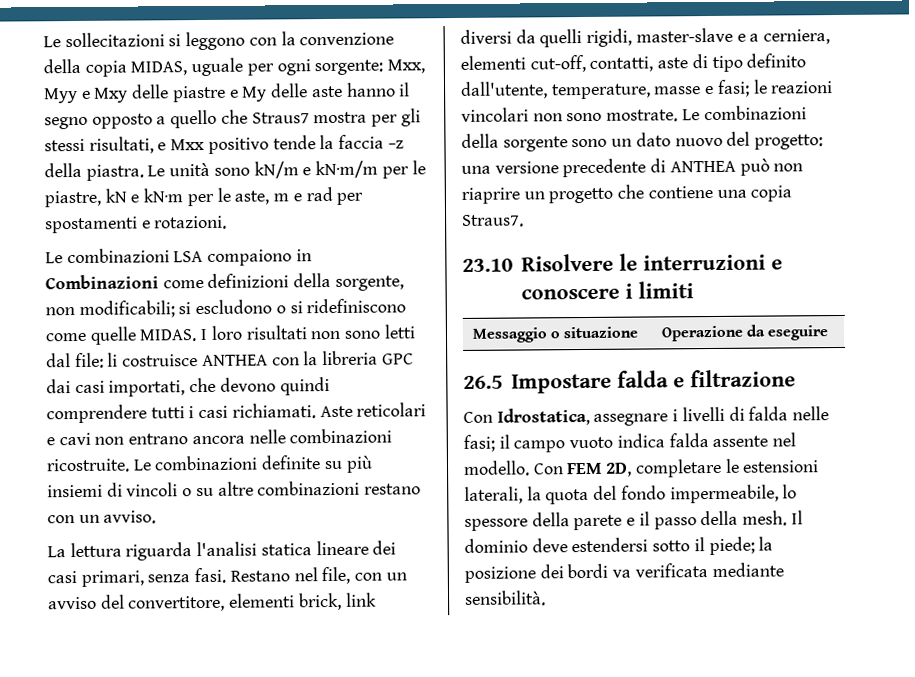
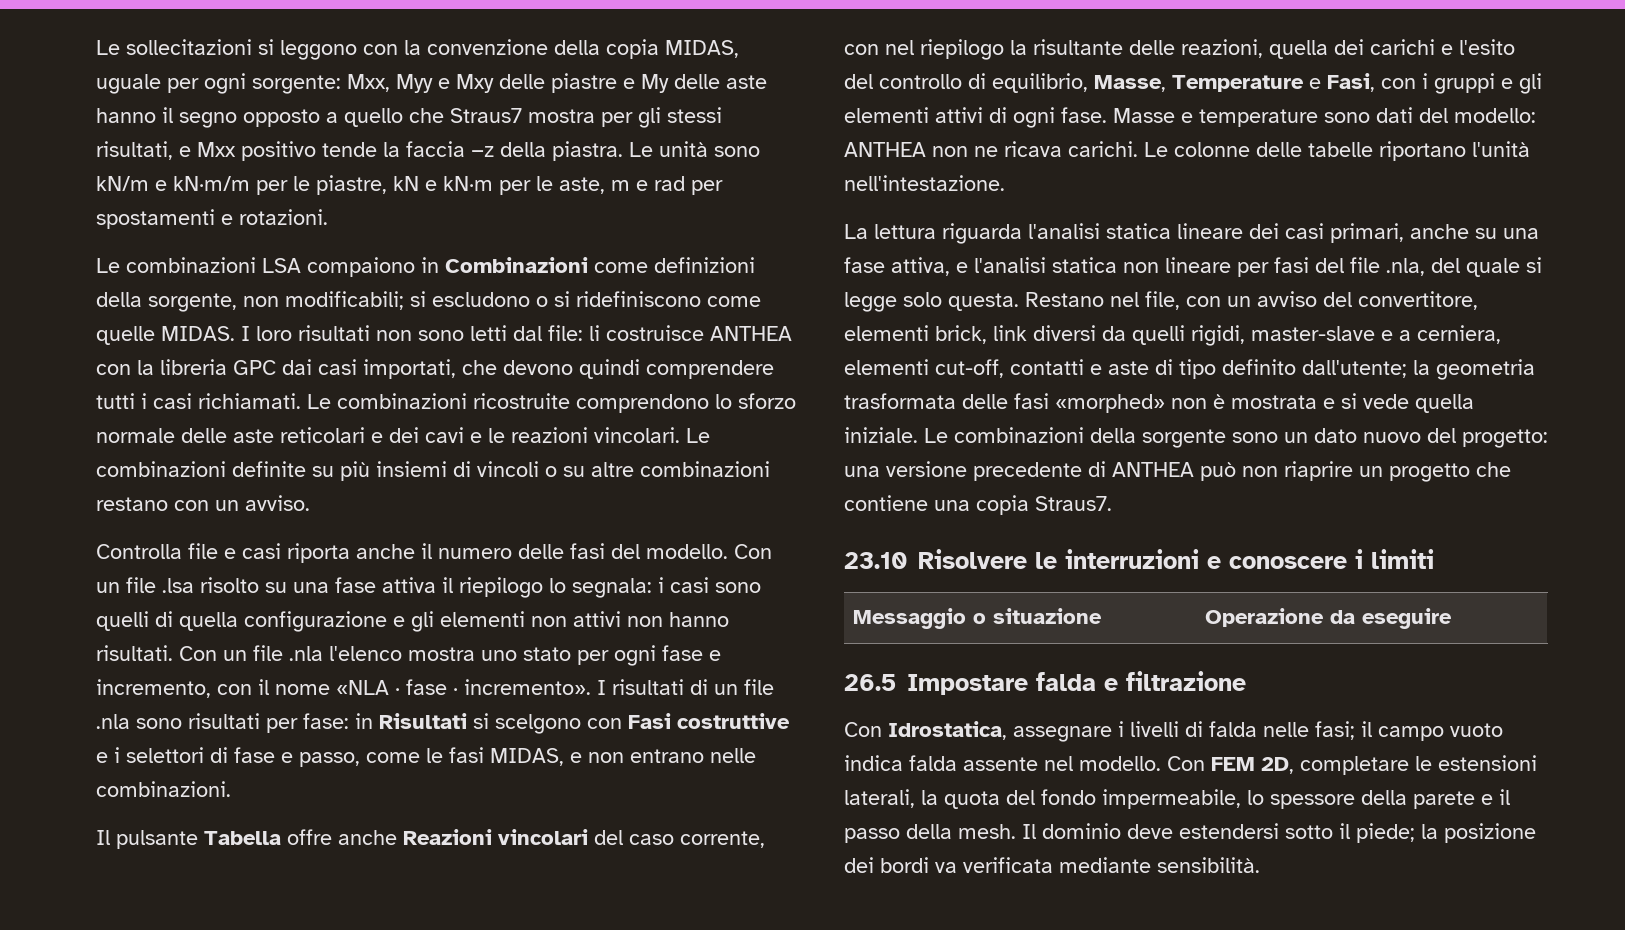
- Aste reticolari e cavi non entrano ancora nelle combinazioni ricostruite.
+ Le combinazioni ricostruite comprendono lo sforzo normale delle aste reticolari e dei cavi e le reazioni vincolari.
+ Controlla file e casi riporta anche il numero delle fasi del modello. Con un file .lsa risolto su una fase attiva il riepilogo lo segnala: i casi sono quelli di quella configurazione e gli elementi non attivi non hanno risultati. Con un file .nla l'elenco mostra uno stato per ogni fase e incremento, con il nome «NLA · fase · incremento». I risultati di un file .nla sono risultati per fase: in Risultati si scelgono con Fasi costruttive e i selettori di fase e passo, come le fasi MIDAS, e non entrano nelle combinazioni.
+ Il pulsante Tabella offre anche Reazioni vincolari del caso corrente, con nel riepilogo la risultante delle reazioni, quella dei carichi e l'esito del controllo di equilibrio, Masse, Temperature e Fasi, con i gruppi e gli elementi attivi di ogni fase. Masse e temperature sono dati del modello: ANTHEA non ne ricava carichi. Le colonne delle tabelle riportano l'unità nell'intestazione.
- La lettura riguarda l'analisi statica lineare dei casi primari, senza fasi.
+ La lettura riguarda l'analisi statica lineare dei casi primari, anche su una fase attiva, e l'analisi statica non lineare per fasi del file .nla, del quale si legge solo questa.
- Restano nel file, con un avviso del convertitore, elementi brick, link diversi da quelli rigidi, master-slave e a cerniera, elementi cut-off, contatti, aste di tipo definito dall'utente, temperature, masse e fasi; le reazioni vincolari non sono mostrate.
+ Restano nel file, con un avviso del convertitore, elementi brick, link diversi da quelli rigidi, master-slave e a cerniera, elementi cut-off, contatti e aste di tipo definito dall'utente; la geometria trasformata delle fasi «morphed» non è mostrata e si vede quella iniziale.

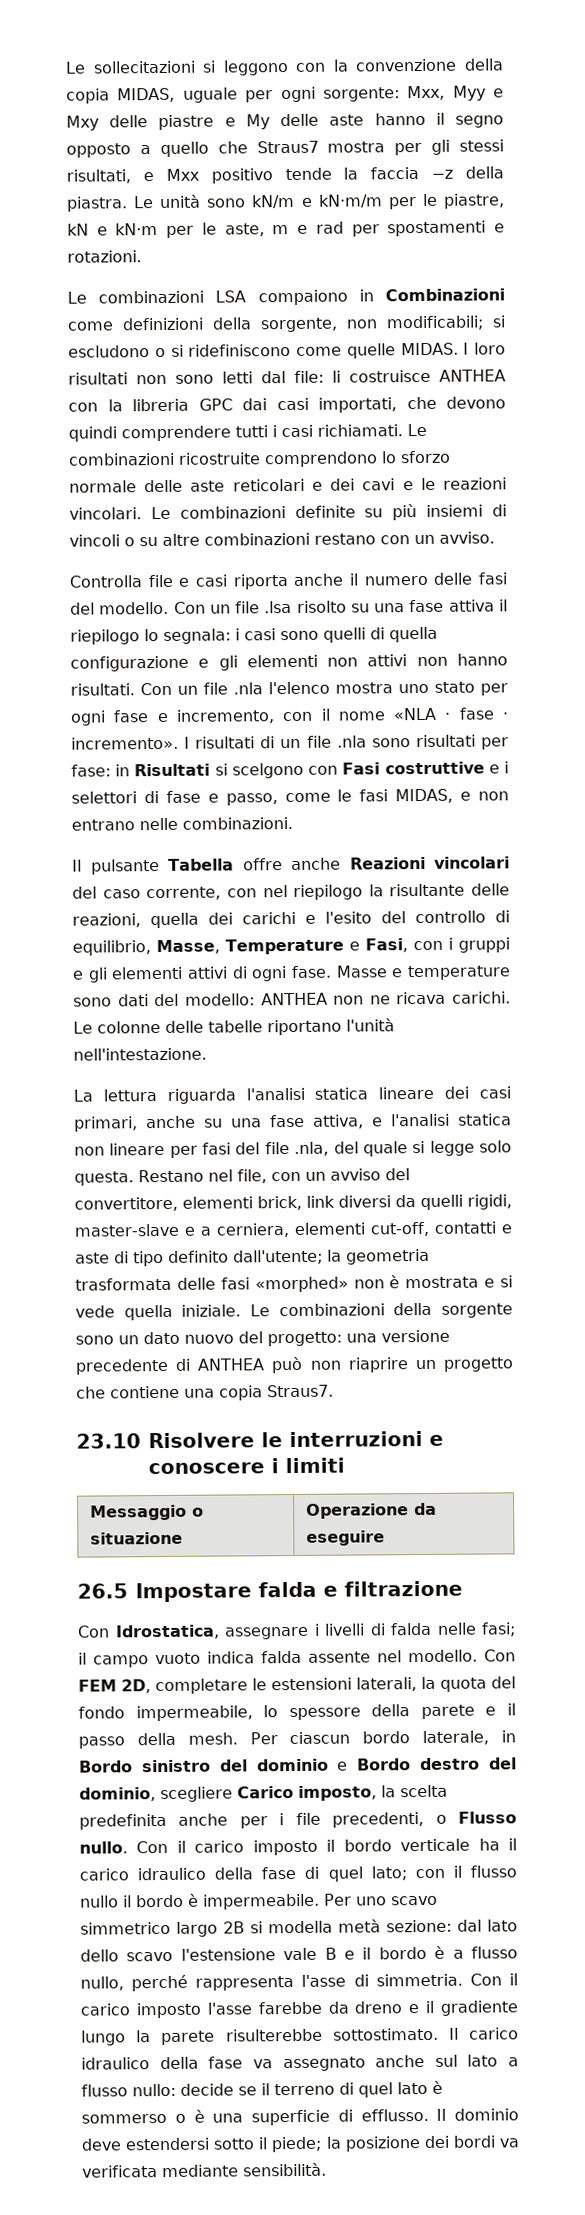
+ Per ciascun bordo laterale, in Bordo sinistro del dominio e Bordo destro del dominio, scegliere Carico imposto, la scelta predefinita anche per i file precedenti, o Flusso nullo. Con il carico imposto il bordo verticale ha il carico idraulico della fase di quel lato; con il flusso nullo il bordo è impermeabile. Per uno scavo simmetrico largo 2B si modella metà sezione: dal lato dello scavo l'estensione vale B e il bordo è a flusso nullo, perché rappresenta l'asse di simmetria. Con il carico imposto l'asse farebbe da dreno e il gradiente lungo la parete risulterebbe sottostimato. Il carico idraulico della fase va assegnato anche sul lato a flusso nullo: decide se il terreno di quel lato è sommerso o è una superficie di efflusso.

